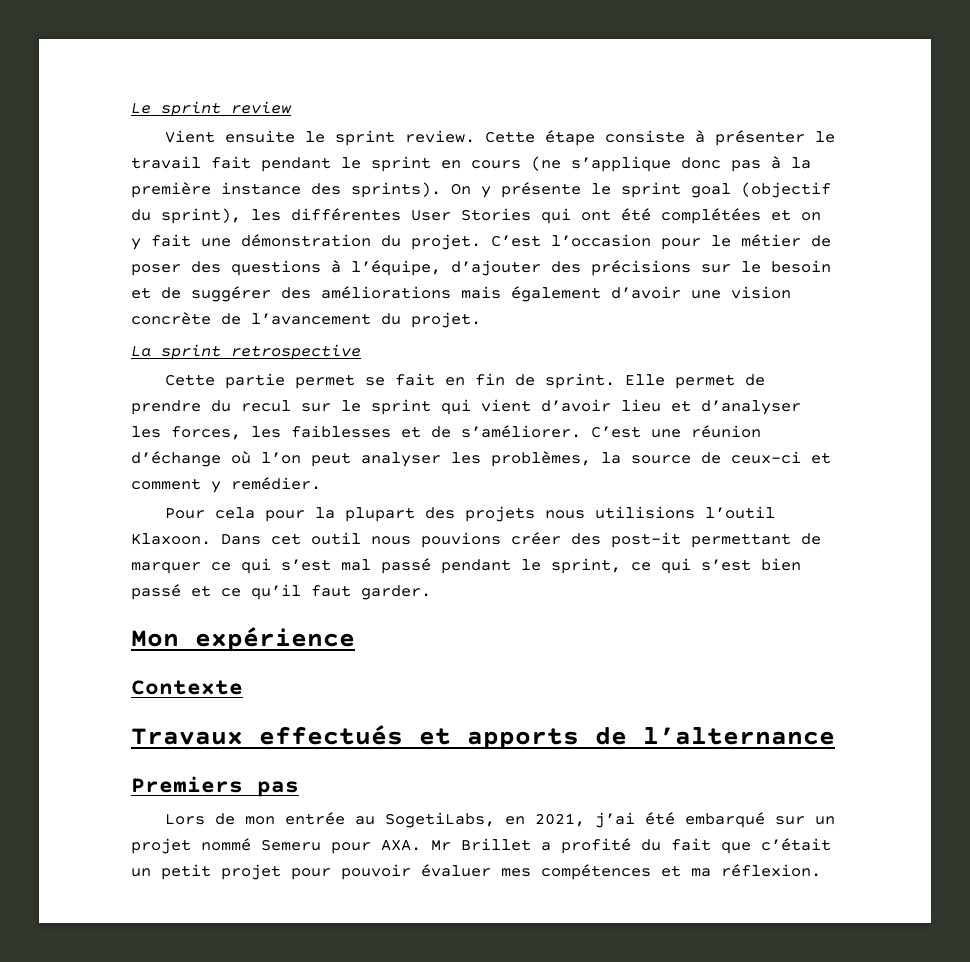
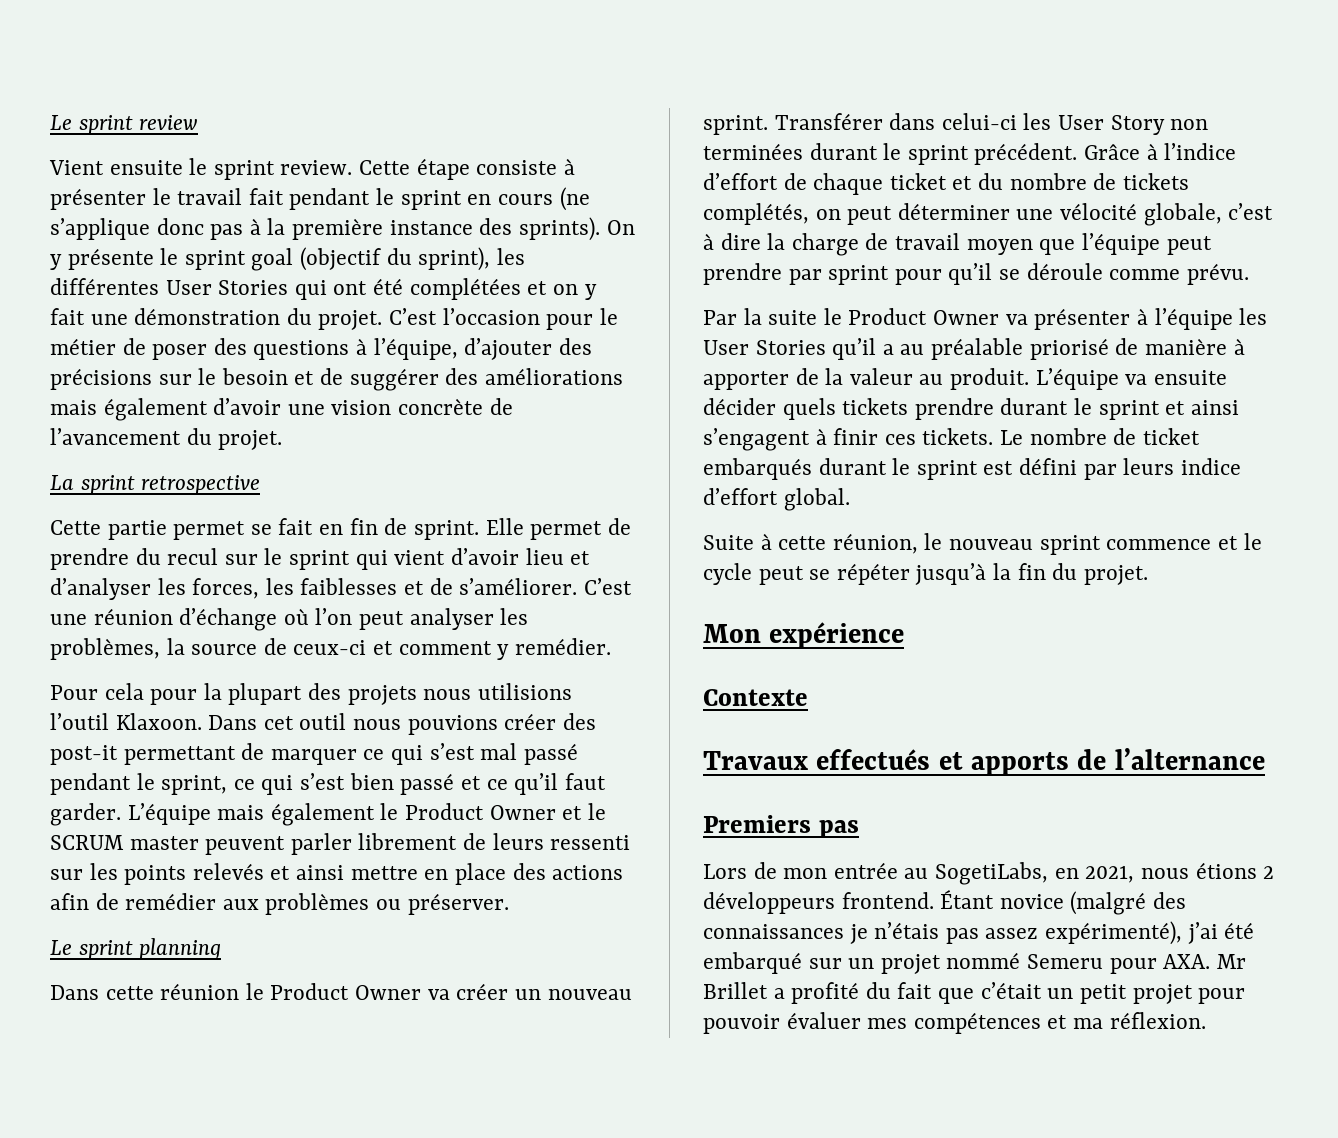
+ L’équipe mais également le Product Owner et le SCRUM master peuvent parler librement de leurs ressenti sur les points relevés et ainsi mettre en place des actions afin de remédier aux problèmes ou préserver.
+ Le sprint planning
+ Dans cette réunion le Product Owner va créer un nouveau sprint. Transférer dans celui-ci les User Story non terminées durant le sprint précédent. Grâce à l’indice d’effort de chaque ticket et du nombre de tickets complétés, on peut déterminer une vélocité globale, c’est à dire la charge de travail moyen que l’équipe peut prendre par sprint pour qu’il se déroule comme prévu.
+ Par la suite le Product Owner va présenter à l’équipe les User Stories qu’il a au préalable priorisé de manière à apporter de la valeur au produit. L’équipe va ensuite décider quels tickets prendre durant le sprint et ainsi s’engagent à finir ces tickets. Le nombre de ticket embarqués durant le sprint est défini par leurs indice d’effort global.
+ Suite à cette réunion, le nouveau sprint commence et le cycle peut se répéter jusqu’à la fin du projet.
- Lors de mon entrée au SogetiLabs, en 2021, j’ai été embarqué sur un projet nommé Semeru pour AXA. Mr Brillet a profité du fait que c’était un petit projet pour pouvoir évaluer mes compétences et ma réflexion.
+ Lors de mon entrée au SogetiLabs, en 2021, nous étions 2 développeurs frontend. Étant novice (malgré des connaissances je n’étais pas assez expérimenté), j’ai été embarqué sur un projet nommé Semeru pour AXA. Mr Brillet a profité du fait que c’était un petit projet pour pouvoir évaluer mes compétences et ma réflexion.

